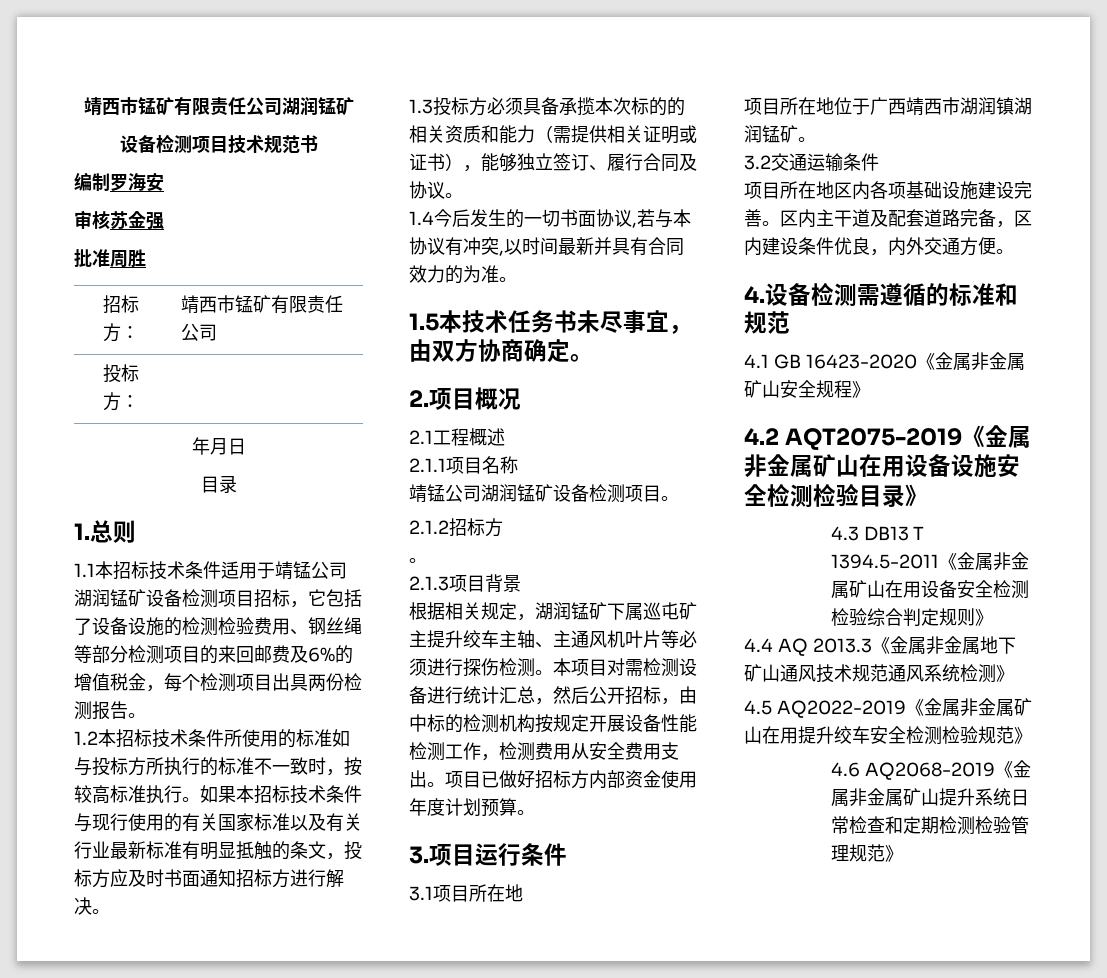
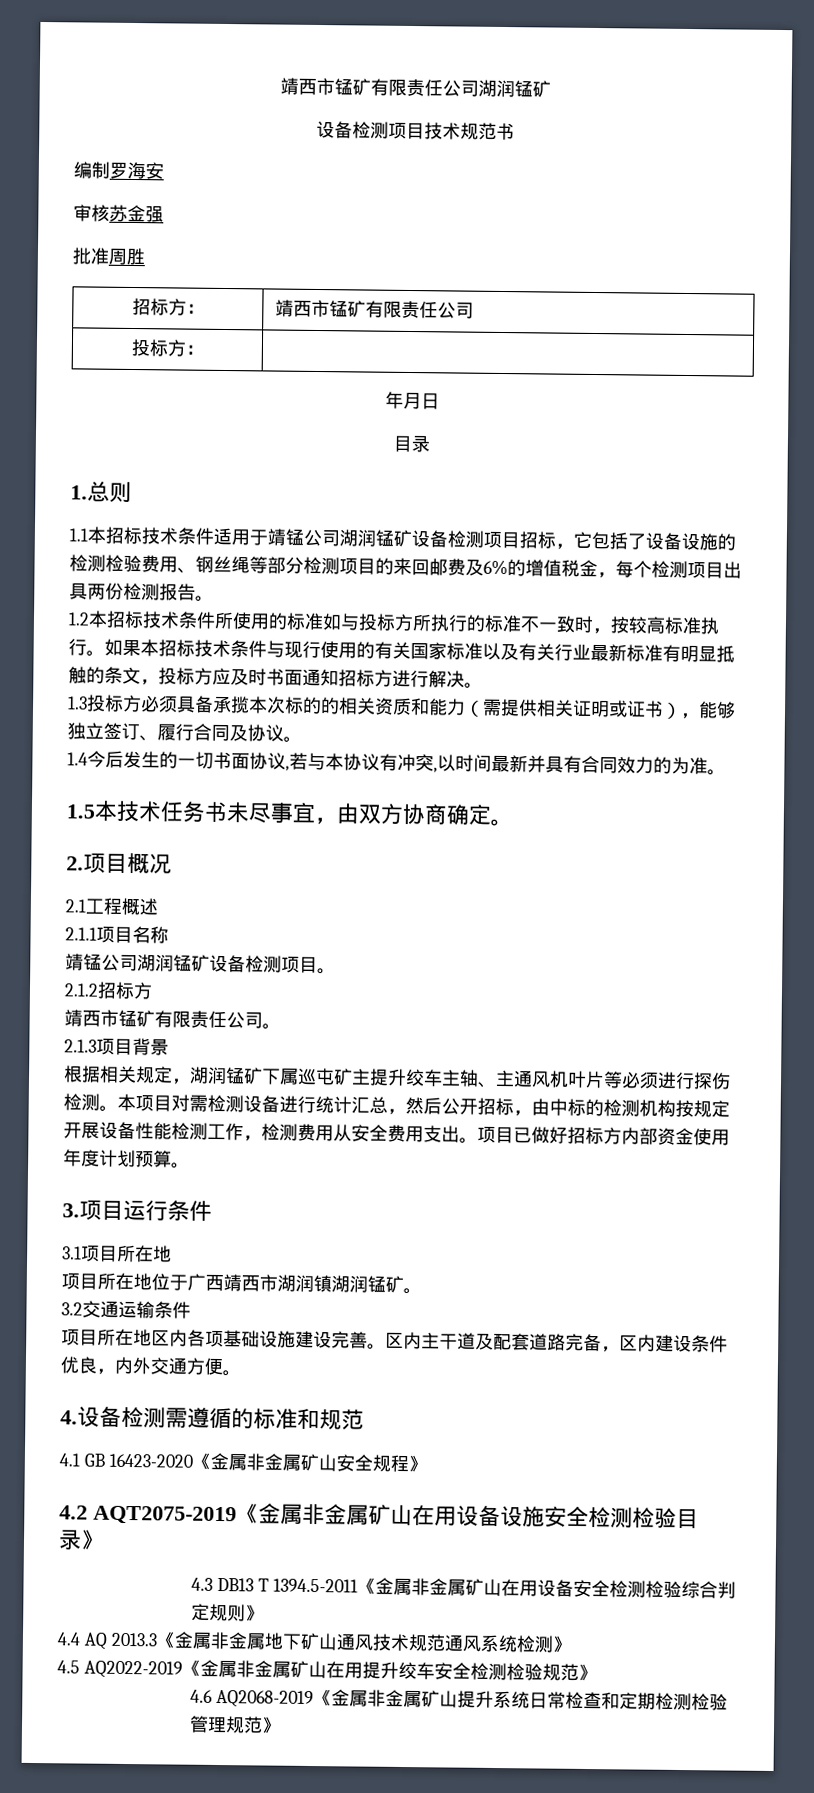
  2.1.2招标方
- 。
+ 靖西市锰矿有限责任公司。

